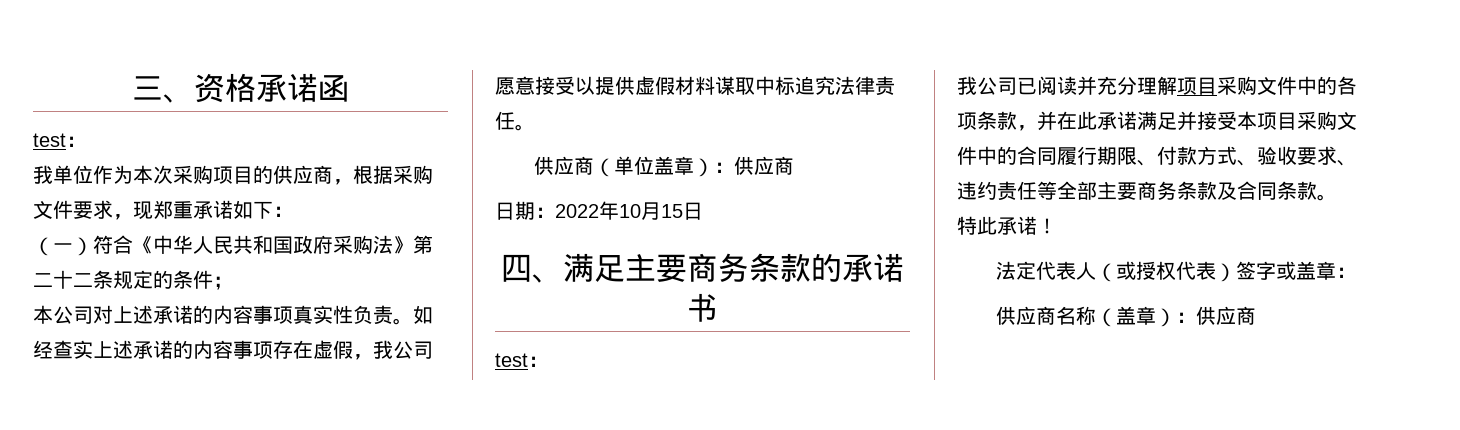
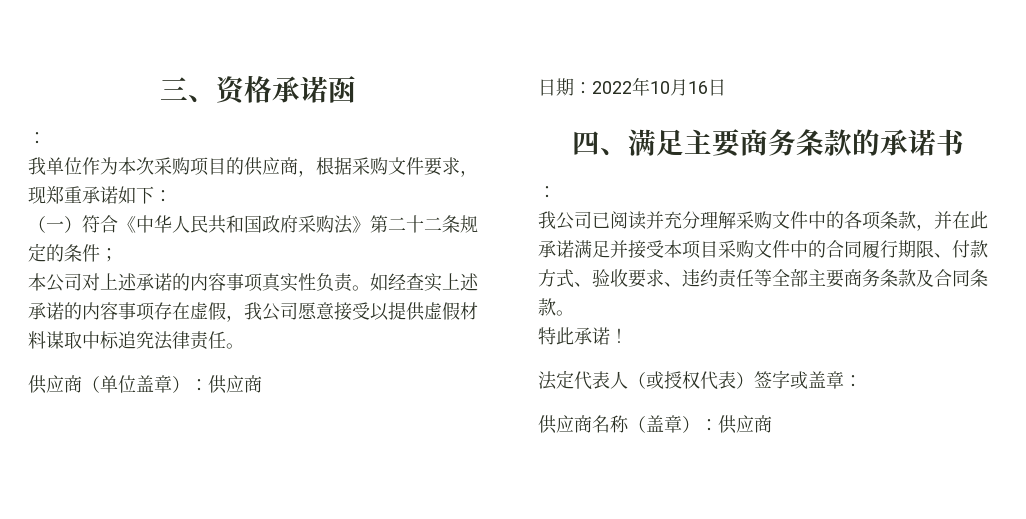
  三、资格承诺函
- test：
+ ：
- 日期：2022年10月15日
+ 日期：2022年10月16日
  四、满足主要商务条款的承诺书
- test：
+ ：
- 我公司已阅读并充分理解项目采购文件中的各项条款，并在此承诺满足并接受本项目采购文件中的合同履行期限、付款方式、验收要求、违约责任等全部主要商务条款及合同条款。
+ 我公司已阅读并充分理解采购文件中的各项条款，并在此承诺满足并接受本项目采购文件中的合同履行期限、付款方式、验收要求、违约责任等全部主要商务条款及合同条款。

